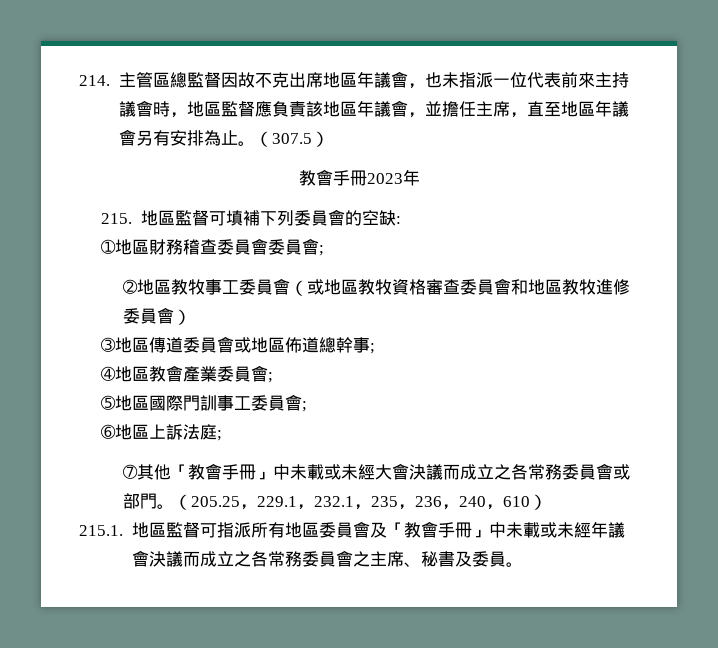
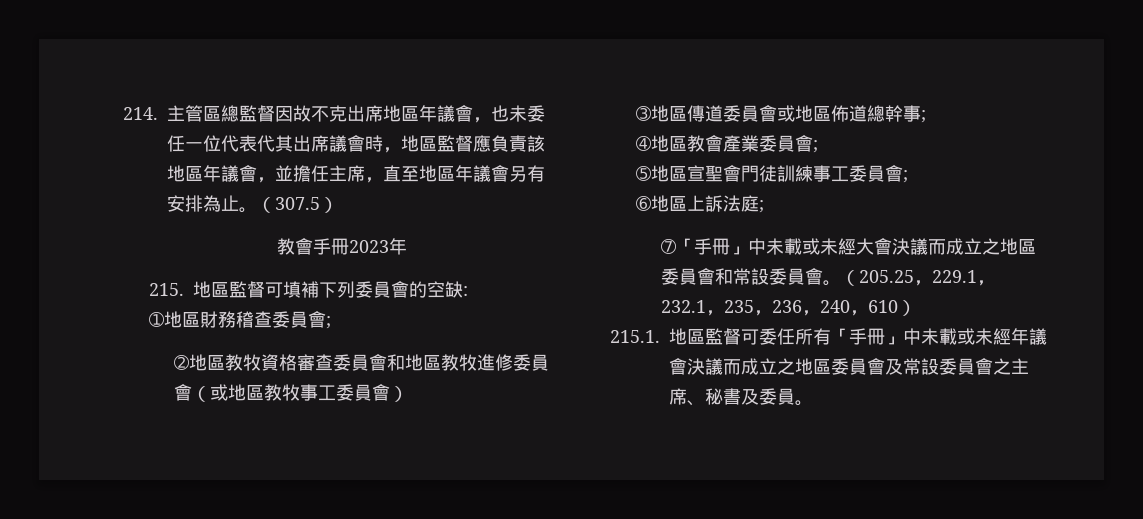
- 214.主管區總監督因故不克出席地區年議會，也未指派一位代表前來主持議會時，地區監督應負責該地區年議會，並擔任主席，直至地區年議會另有安排為止。
+ 214.主管區總監督因故不克出席地區年議會，也未委任一位代表代其出席議會時，地區監督應負責該地區年議會，並擔任主席，直至地區年議會另有安排為止。
- ➀地區財務稽查委員會委員會;
+ ➀地區財務稽查委員會;
- ➁地區教牧事工委員會（或地區教牧資格審查委員會和地區教牧進修委員會）
+ ➁地區教牧資格審查委員會和地區教牧進修委員會（或地區教牧事工委員會）
- ➄地區國際門訓事工委員會;
+ ➄地區宣聖會門徒訓練事工委員會;
- ➆其他「教會手冊」中未載或未經大會決議而成立之各常務委員會或部門。
+ ➆「手冊」中未載或未經大會決議而成立之地區委員會和常設委員會。
- 215.1.地區監督可指派所有地區委員會及「教會手冊」中未載或未經年議會決議而成立之各常務委員會之主席、秘書及委員。
+ 215.1.地區監督可委任所有「手冊」中未載或未經年議會決議而成立之地區委員會及常設委員會之主席、秘書及委員。

